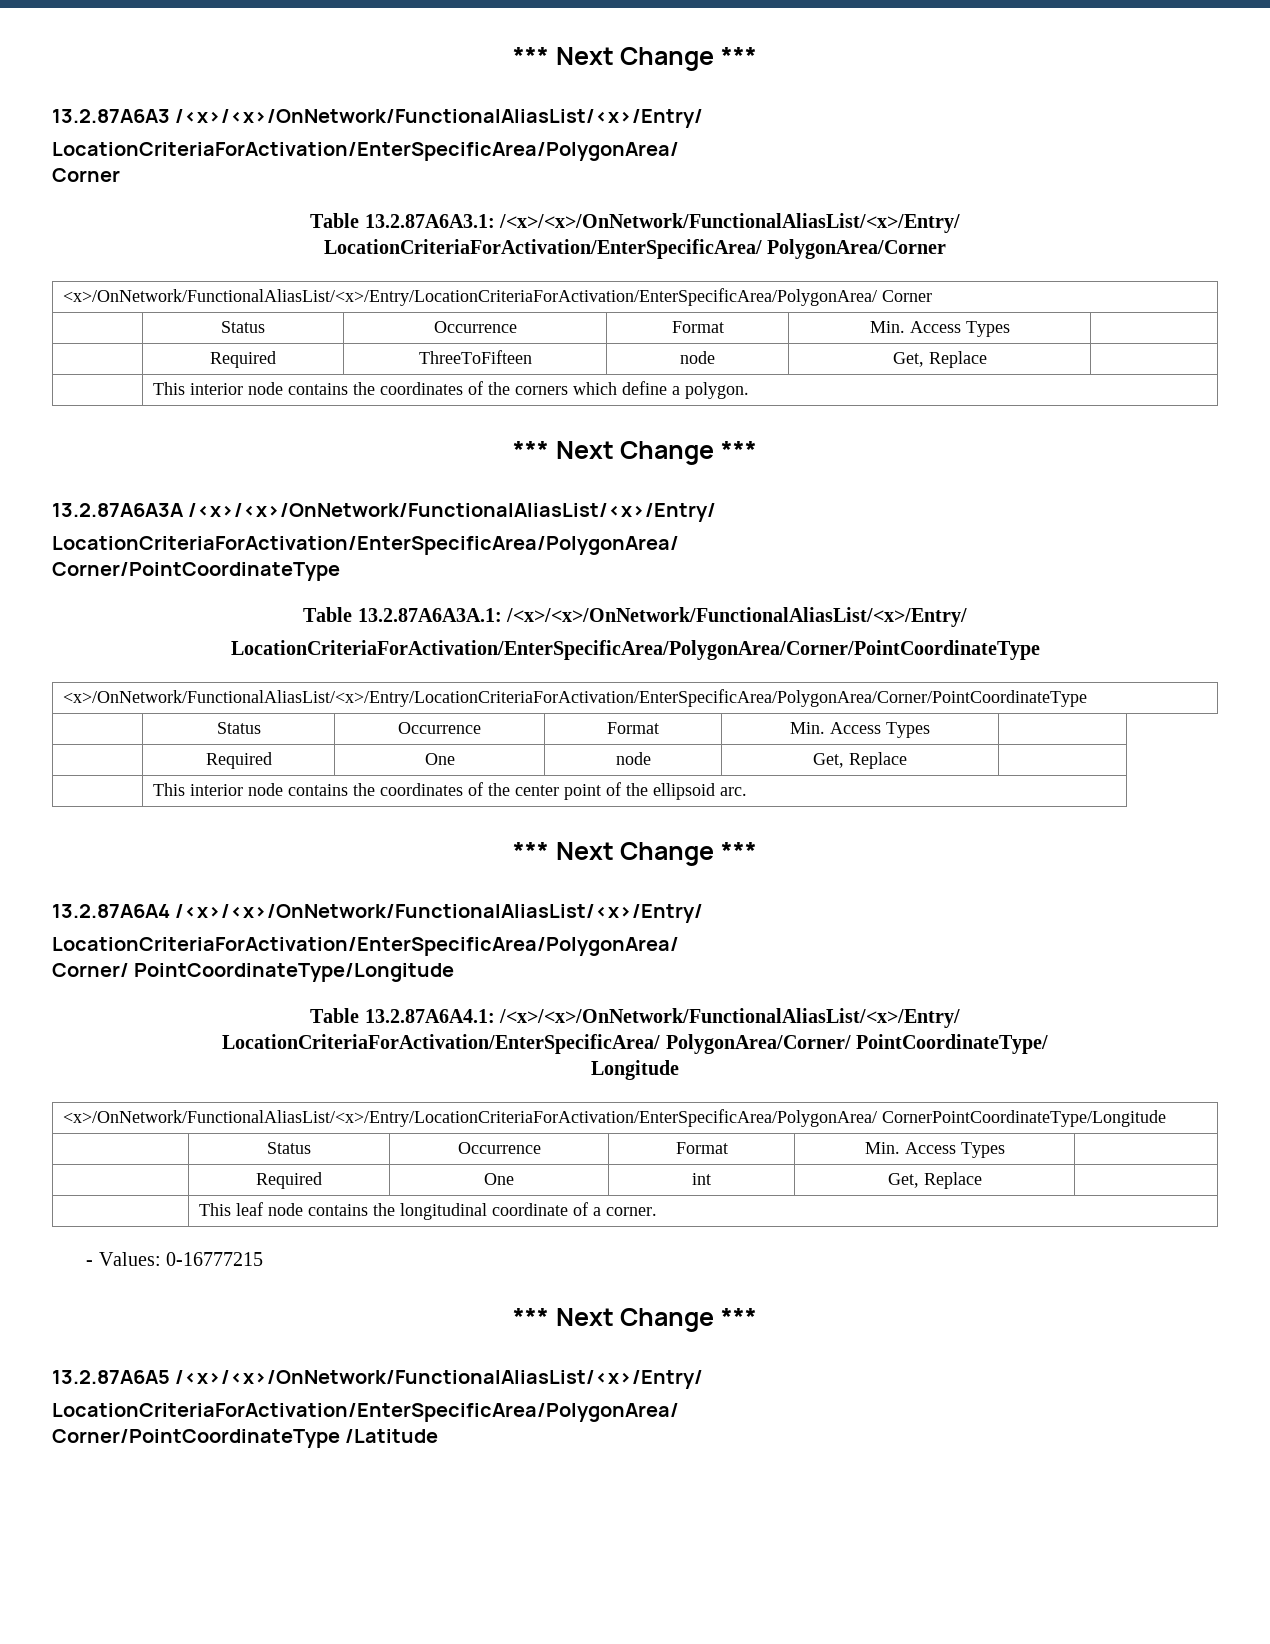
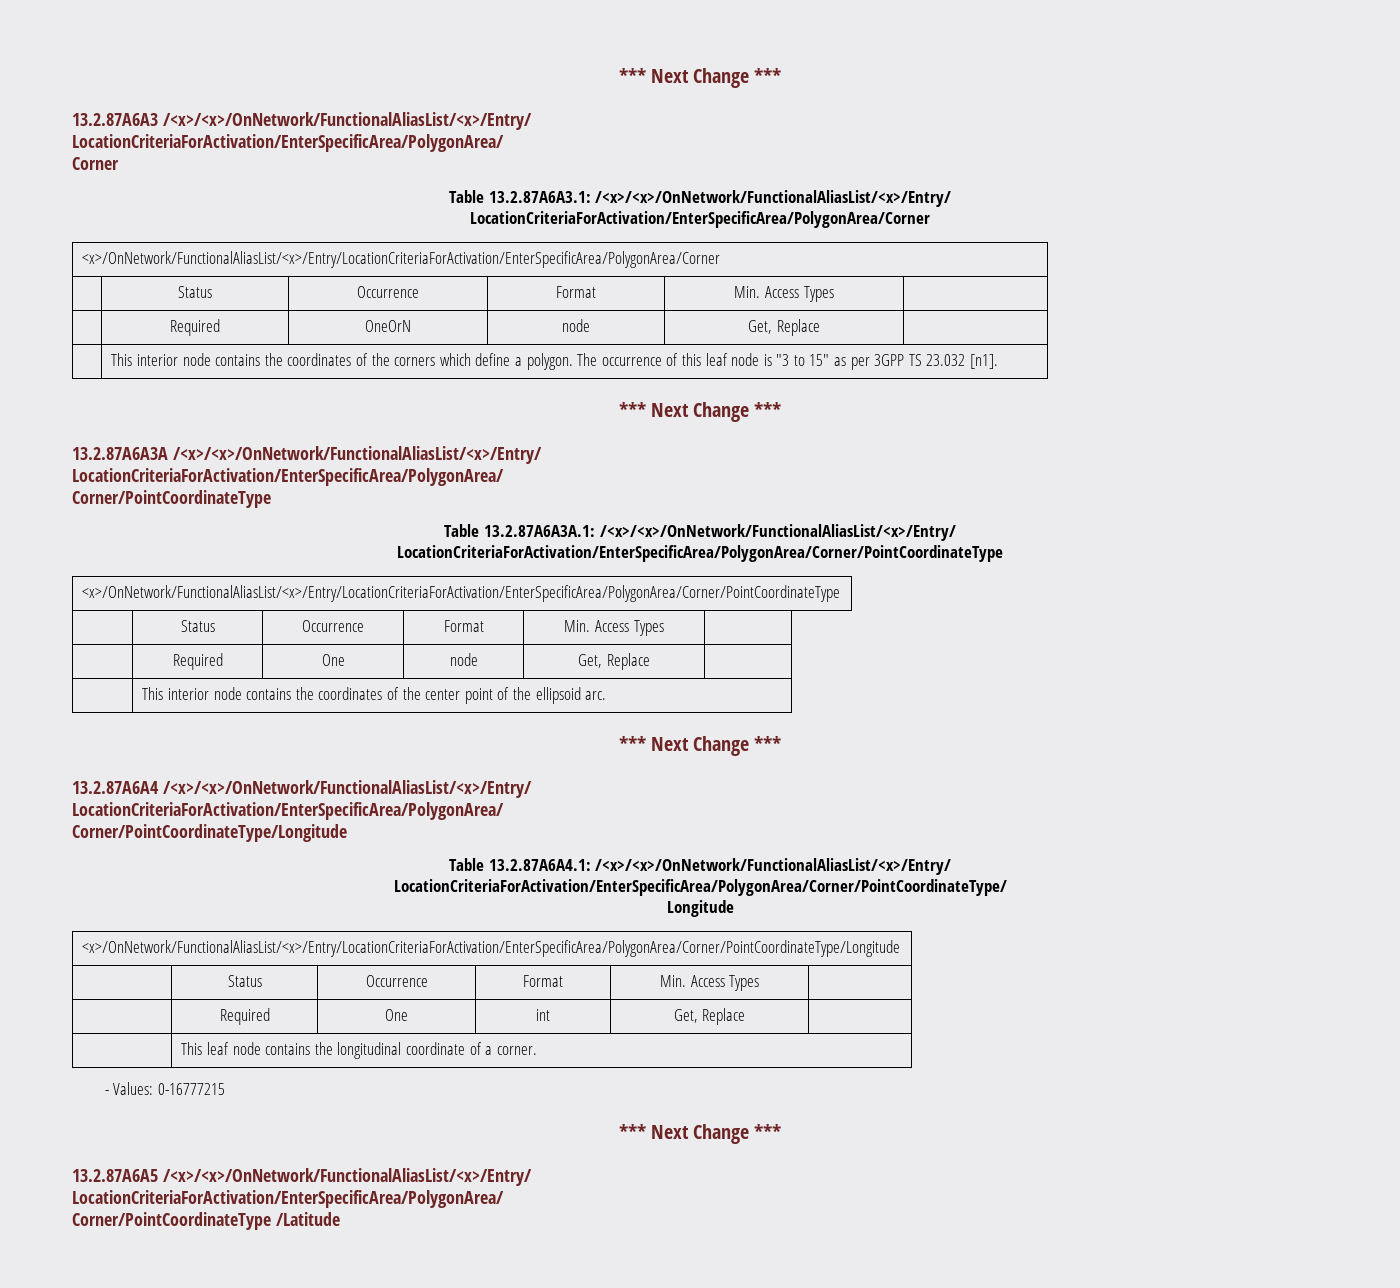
- LocationCriteriaForActivation/EnterSpecificArea/ PolygonArea/Corner
- <x>/OnNetwork/FunctionalAliasList/<x>/Entry/LocationCriteriaForActivation/EnterSpecificArea/PolygonArea/ Corner
+ LocationCriteriaForActivation/EnterSpecificArea/PolygonArea/Corner
+ <x>/OnNetwork/FunctionalAliasList/<x>/Entry/LocationCriteriaForActivation/EnterSpecificArea/PolygonArea/Corner
  | Status | Occurrence | Format | Min. Access Types |
- | Required | ThreeToFifteen | node | Get, Replace |
+ | Required | OneOrN | node | Get, Replace |
- | This interior node contains the coordinates of the corners which define a polygon.
+ | This interior node contains the coordinates of the corners which define a polygon. The occurrence of this leaf node is "3 to 15" as per 3GPP TS 23.032 [n1].
- Corner/ PointCoordinateType/Longitude
+ Corner/PointCoordinateType/Longitude
- LocationCriteriaForActivation/EnterSpecificArea/ PolygonArea/Corner/ PointCoordinateType/
+ LocationCriteriaForActivation/EnterSpecificArea/PolygonArea/Corner/PointCoordinateType/
- <x>/OnNetwork/FunctionalAliasList/<x>/Entry/LocationCriteriaForActivation/EnterSpecificArea/PolygonArea/ CornerPointCoordinateType/Longitude
+ <x>/OnNetwork/FunctionalAliasList/<x>/Entry/LocationCriteriaForActivation/EnterSpecificArea/PolygonArea/Corner/PointCoordinateType/Longitude

